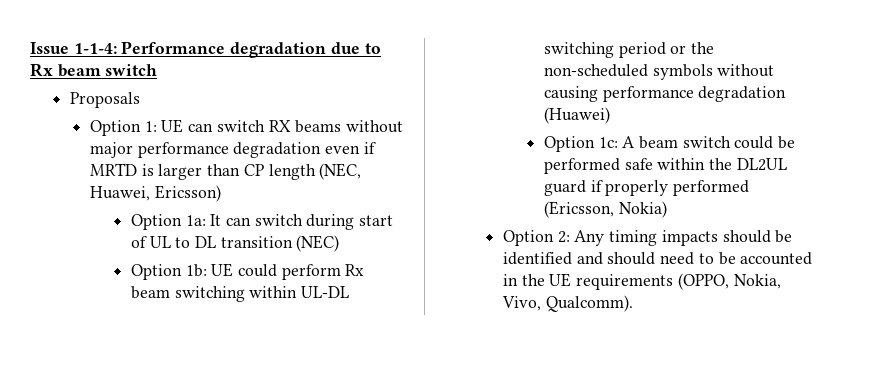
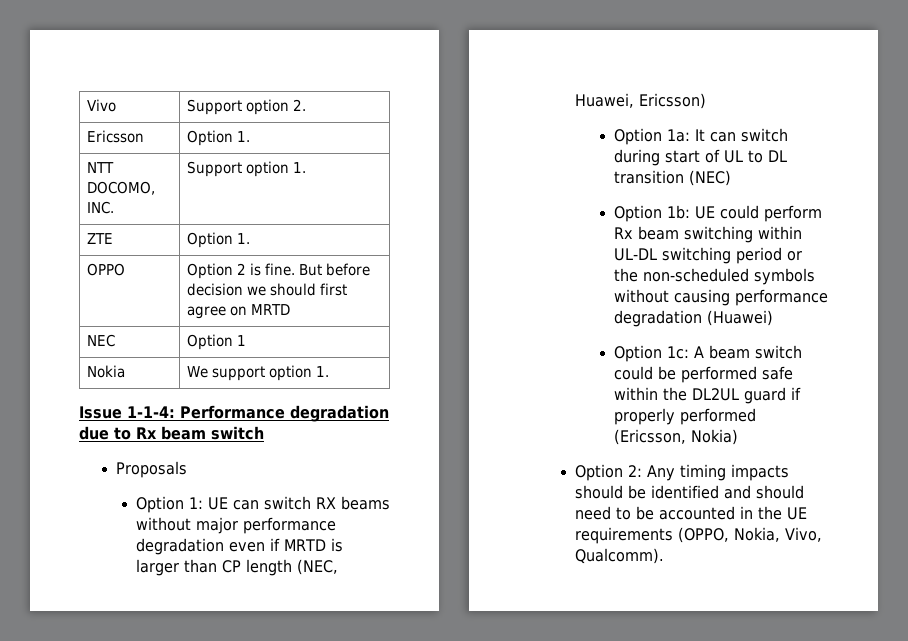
+ Vivo | Support option 2.
+ Ericsson | Option 1.
+ NTT DOCOMO, INC. | Support option 1.
+ ZTE | Option 1.
+ OPPO | Option 2 is fine. But before decision we should first agree on MRTD
+ NEC | Option 1
+ Nokia | We support option 1.

